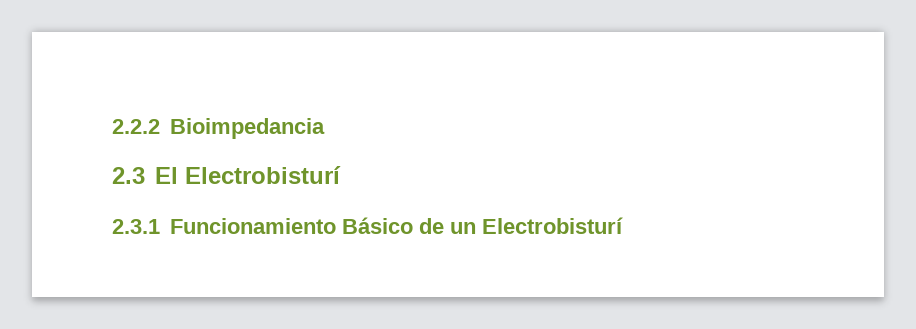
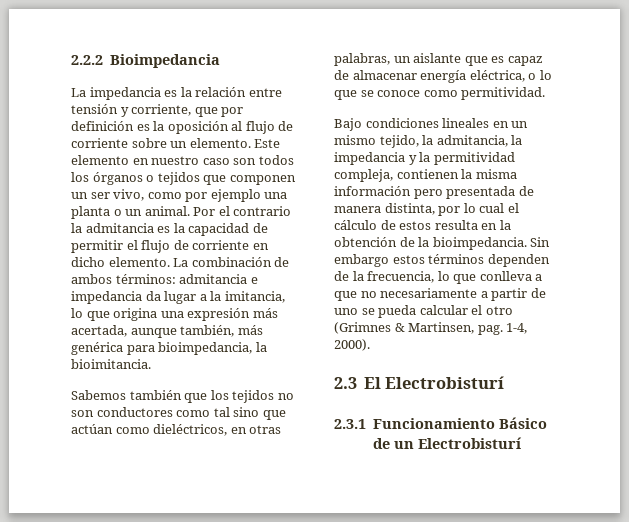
+ La impedancia es la relación entre tensión y corriente, que por definición es la oposición al flujo de corriente sobre un elemento. Este elemento en nuestro caso son todos los órganos o tejidos que componen un ser vivo, como por ejemplo una planta o un animal. Por el contrario la admitancia es la capacidad de permitir el flujo de corriente en dicho elemento. La combinación de ambos términos: admitancia e impedancia da lugar a la imitancia, lo que origina una expresión más acertada, aunque también, más genérica para bioimpedancia, la bioimitancia.
+ Sabemos también que los tejidos no son conductores como tal sino que actúan como dieléctricos, en otras palabras, un aislante que es capaz de almacenar energía eléctrica, o lo que se conoce como permitividad.
+ Bajo condiciones lineales en un mismo tejido, la admitancia, la impedancia y la permitividad compleja, contienen la misma información pero presentada de manera distinta, por lo cual el cálculo de estos resulta en la obtención de la bioimpedancia. Sin embargo estos términos dependen de la frecuencia, lo que conlleva a que no necesariamente a partir de uno se pueda calcular el otro (Grimnes & Martinsen, pag. 1-4, 2000).

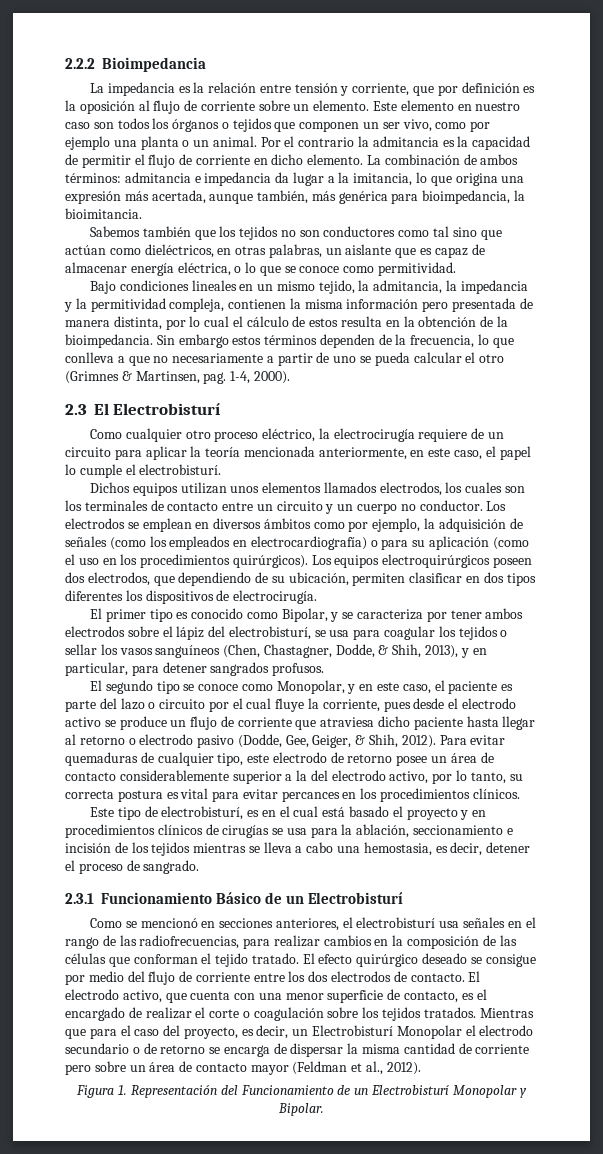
+ Como cualquier otro proceso eléctrico, la electrocirugía requiere de un circuito para aplicar la teoría mencionada anteriormente, en este caso, el papel lo cumple el electrobisturí.
+ Dichos equipos utilizan unos elementos llamados electrodos, los cuales son los terminales de contacto entre un circuito y un cuerpo no conductor. Los electrodos se emplean en diversos ámbitos como por ejemplo, la adquisición de señales (como los empleados en electrocardiografía) o para su aplicación (como el uso en los procedimientos quirúrgicos). Los equipos electroquirúrgicos poseen dos electrodos, que dependiendo de su ubicación, permiten clasificar en dos tipos diferentes los dispositivos de electrocirugía.
+ El primer tipo es conocido como Bipolar, y se caracteriza por tener ambos electrodos sobre el lápiz del electrobisturí, se usa para coagular los tejidos o sellar los vasos sanguíneos (Chen, Chastagner, Dodde, & Shih, 2013), y en particular, para detener sangrados profusos.
+ El segundo tipo se conoce como Monopolar, y en este caso, el paciente es parte del lazo o circuito por el cual fluye la corriente, pues desde el electrodo activo se produce un flujo de corriente que atraviesa dicho paciente hasta llegar al retorno o electrodo pasivo (Dodde, Gee, Geiger, & Shih, 2012). Para evitar quemaduras de cualquier tipo, este electrodo de retorno posee un área de contacto considerablemente superior a la del electrodo activo, por lo tanto, su correcta postura es vital para evitar percances en los procedimientos clínicos.
+ Este tipo de electrobisturí, es en el cual está basado el proyecto y en procedimientos clínicos de cirugías se usa para la ablación, seccionamiento e incisión de los tejidos mientras se lleva a cabo una hemostasia, es decir, detener el proceso de sangrado.
+ Como se mencionó en secciones anteriores, el electrobisturí usa señales en el rango de las radiofrecuencias, para realizar cambios en la composición de las células que conforman el tejido tratado. El efecto quirúrgico deseado se consigue por medio del flujo de corriente entre los dos electrodos de contacto. El electrodo activo, que cuenta con una menor superficie de contacto, es el encargado de realizar el corte o coagulación sobre los tejidos tratados. Mientras que para el caso del proyecto, es decir, un Electrobisturí Monopolar el electrodo secundario o de retorno se encarga de dispersar la misma cantidad de corriente pero sobre un área de contacto mayor (Feldman et al., 2012).
+ Figura 1. Representación del Funcionamiento de un Electrobisturí Monopolar y Bipolar.

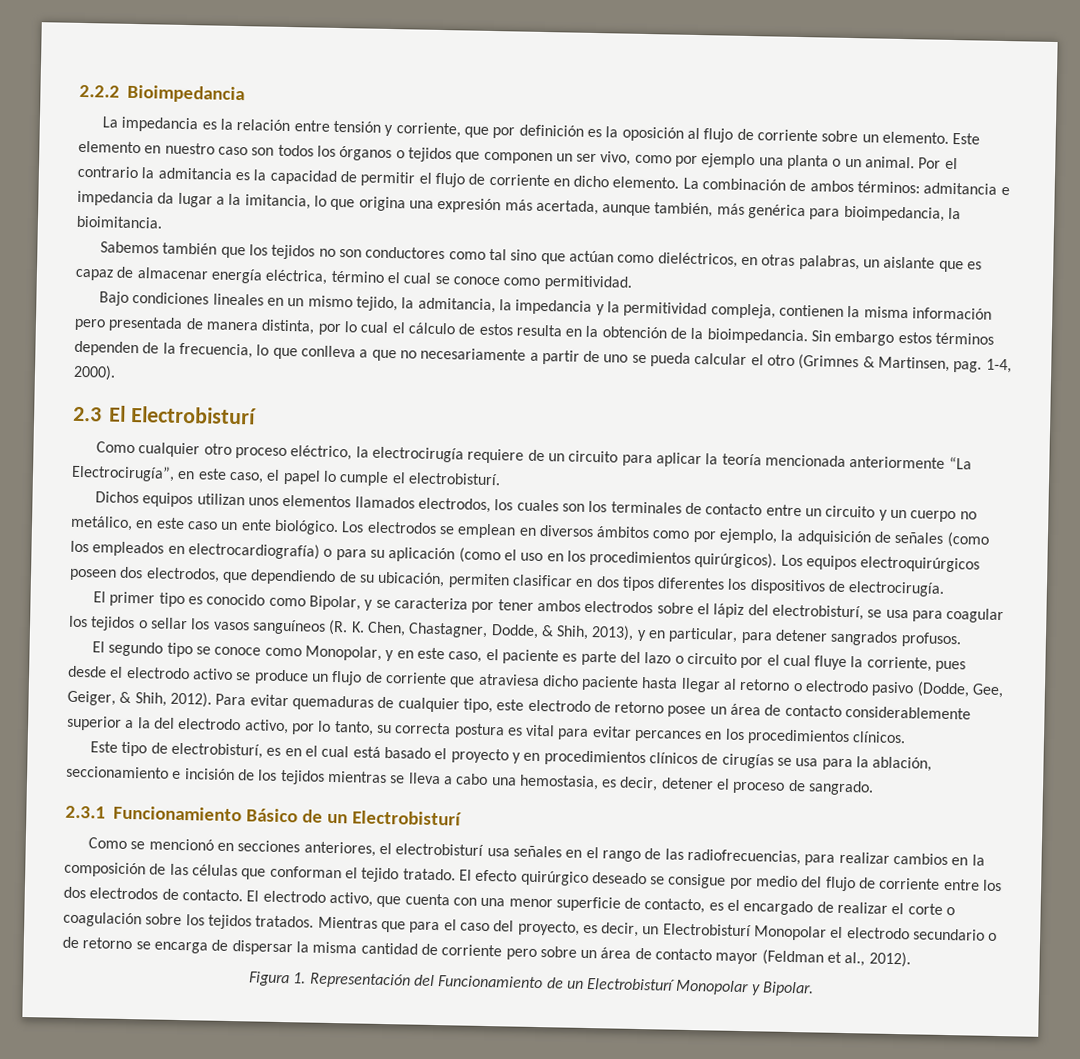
- Sabemos también que los tejidos no son conductores como tal sino que actúan como dieléctricos, en otras palabras, un aislante que es capaz de almacenar energía eléctrica, o lo que se conoce como permitividad.
+ Sabemos también que los tejidos no son conductores como tal sino que actúan como dieléctricos, en otras palabras, un aislante que es capaz de almacenar energía eléctrica, término el cual se conoce como permitividad.
- Como cualquier otro proceso eléctrico, la electrocirugía requiere de un circuito para aplicar la teoría mencionada anteriormente, en este caso, el papel lo cumple el electrobisturí.
+ Como cualquier otro proceso eléctrico, la electrocirugía requiere de un circuito para aplicar la teoría mencionada anteriormente “La Electrocirugía”, en este caso, el papel lo cumple el electrobisturí.
- Dichos equipos utilizan unos elementos llamados electrodos, los cuales son los terminales de contacto entre un circuito y un cuerpo no conductor.
+ Dichos equipos utilizan unos elementos llamados electrodos, los cuales son los terminales de contacto entre un circuito y un cuerpo no metálico, en este caso un ente biológico.
- El primer tipo es conocido como Bipolar, y se caracteriza por tener ambos electrodos sobre el lápiz del electrobisturí, se usa para coagular los tejidos o sellar los vasos sanguíneos (Chen, Chastagner, Dodde, & Shih, 2013), y en particular, para detener sangrados profusos.
+ El primer tipo es conocido como Bipolar, y se caracteriza por tener ambos electrodos sobre el lápiz del electrobisturí, se usa para coagular los tejidos o sellar los vasos sanguíneos (R. K. Chen, Chastagner, Dodde, & Shih, 2013), y en particular, para detener sangrados profusos.

